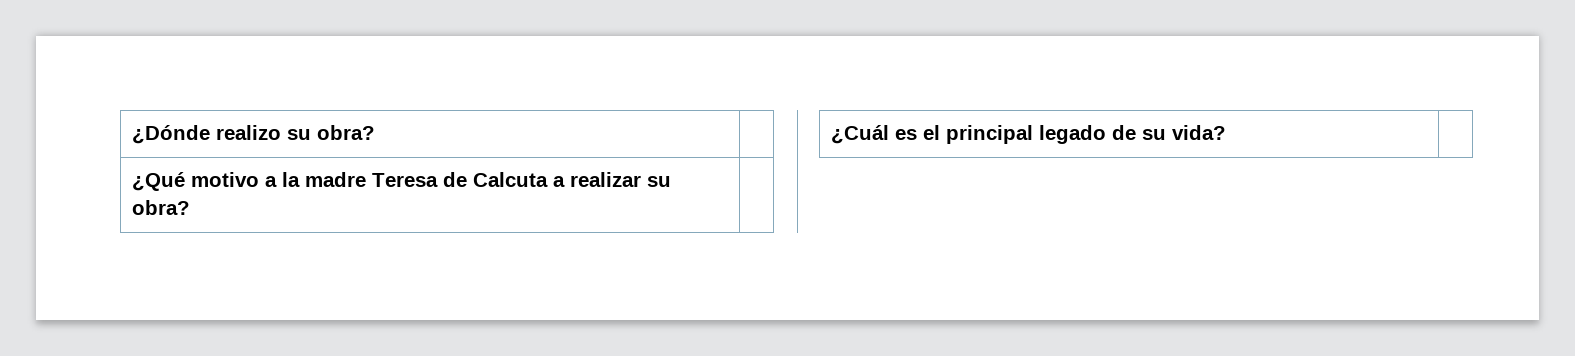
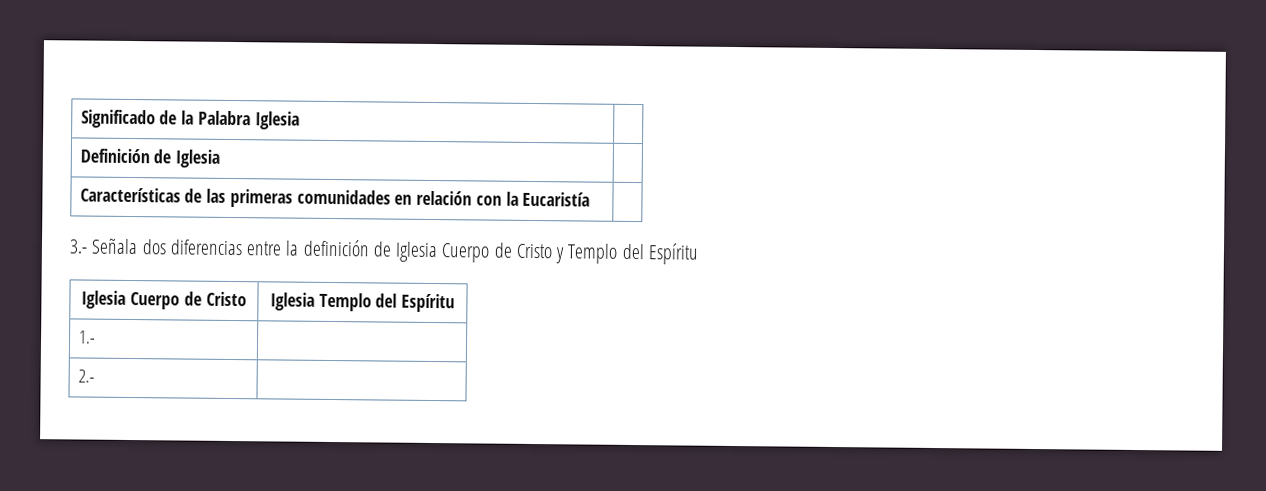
- ¿Dónde realizo su obra? |
- ¿Qué motivo a la madre Teresa de Calcuta a realizar su obra? |
- ¿Cuál es el principal legado de su vida? |
+ Significado de la Palabra Iglesia |
+ Definición de Iglesia |
+ Características de las primeras comunidades en relación con la Eucaristía |
+ 3.- Señala dos diferencias entre la definición de Iglesia Cuerpo de Cristo y Templo del Espíritu
+ Iglesia Cuerpo de Cristo | Iglesia Templo del Espíritu
+ 1.- |
+ 2.- |

